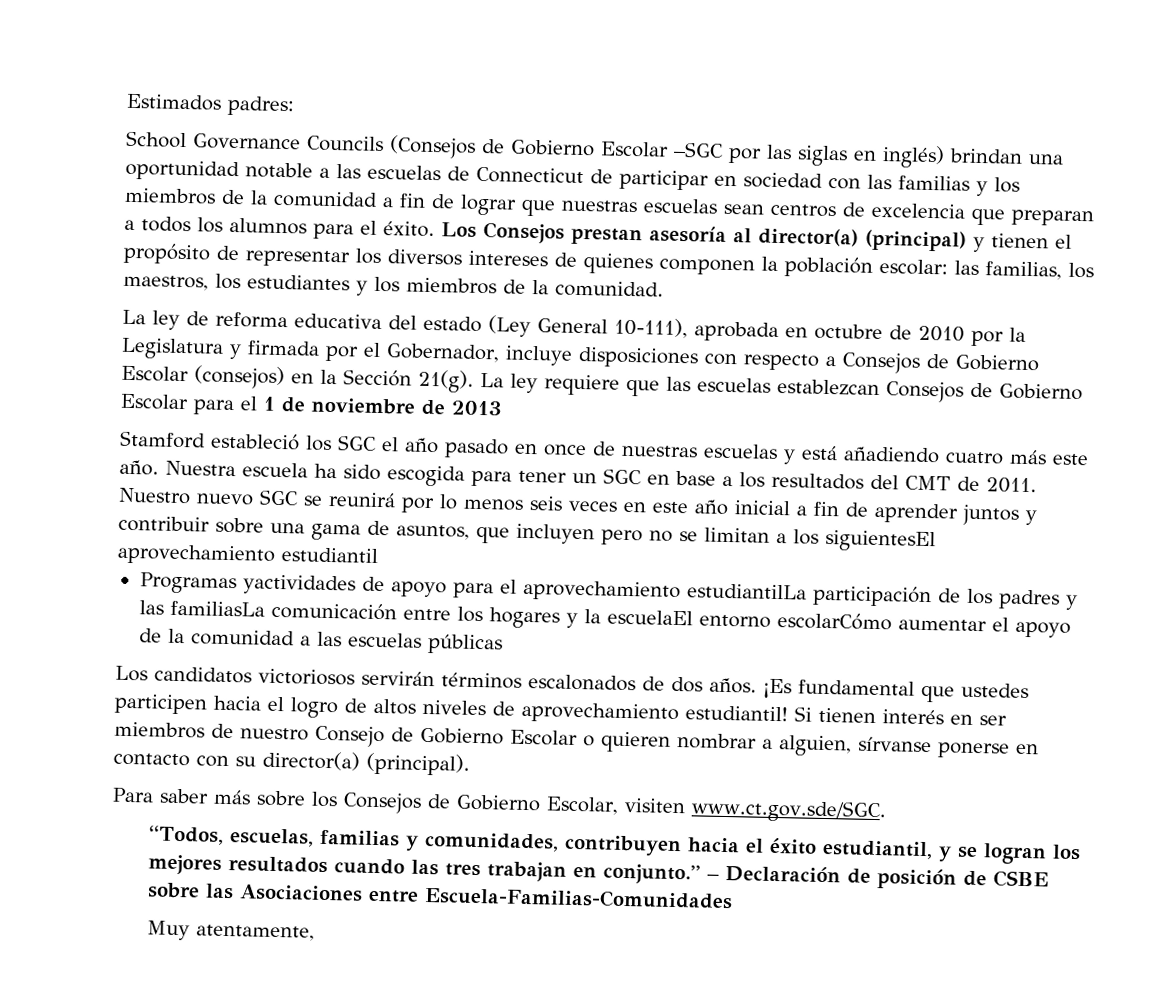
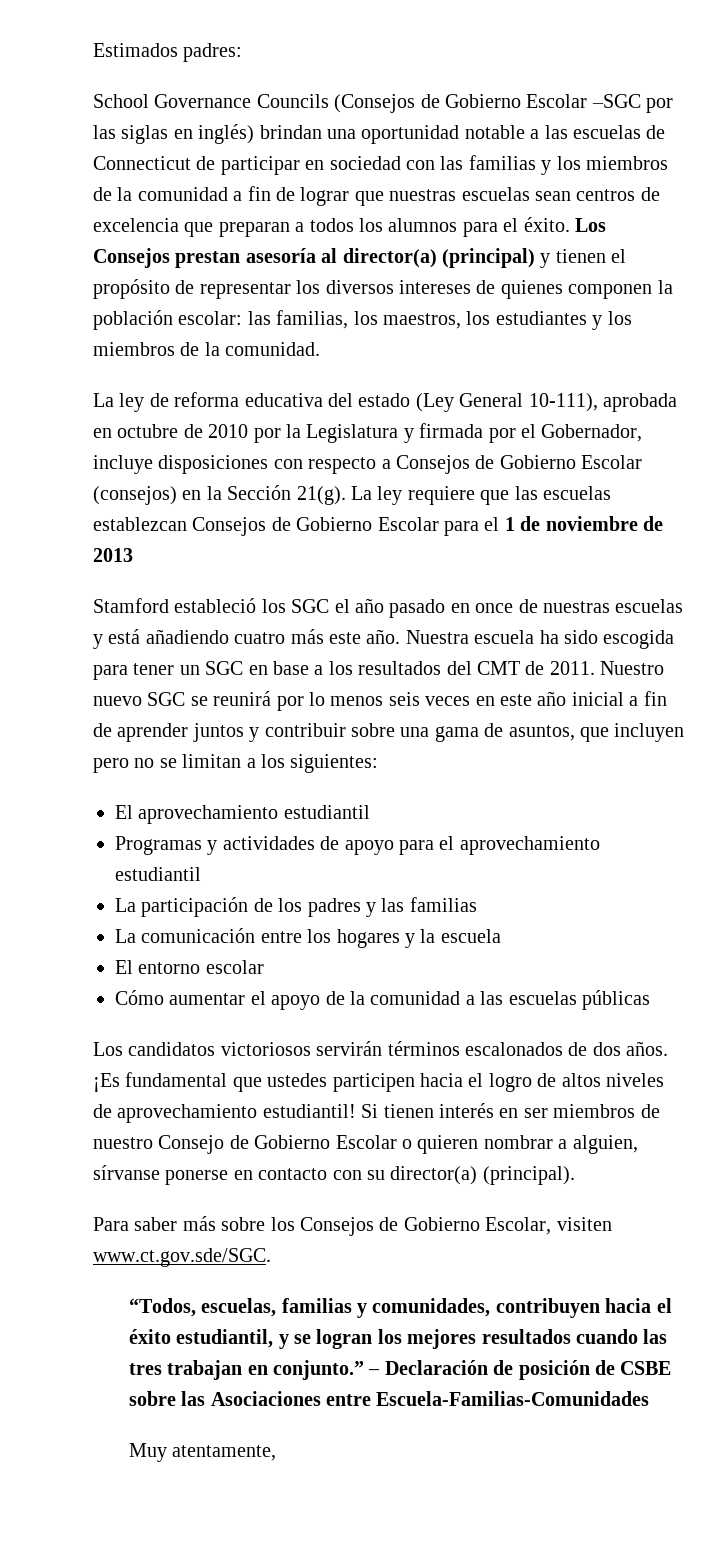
- Nuestro nuevo SGC se reunirá por lo menos seis veces en este año inicial a fin de aprender juntos y contribuir sobre una gama de asuntos, que incluyen pero no se limitan a los siguientesEl aprovechamiento estudiantil
+ Nuestro nuevo SGC se reunirá por lo menos seis veces en este año inicial a fin de aprender juntos y contribuir sobre una gama de asuntos, que incluyen pero no se limitan a los siguientes:
+ El aprovechamiento estudiantil
- Programas yactividades de apoyo para el aprovechamiento estudiantilLa participación de los padres y las familiasLa comunicación entre los hogares y la escuelaEl entorno escolarCómo aumentar el apoyo de la comunidad a las escuelas públicas
+ Programas y actividades de apoyo para el aprovechamiento estudiantil
+ La participación de los padres y las familias
+ La comunicación entre los hogares y la escuela
+ El entorno escolar
+ Cómo aumentar el apoyo de la comunidad a las escuelas públicas

